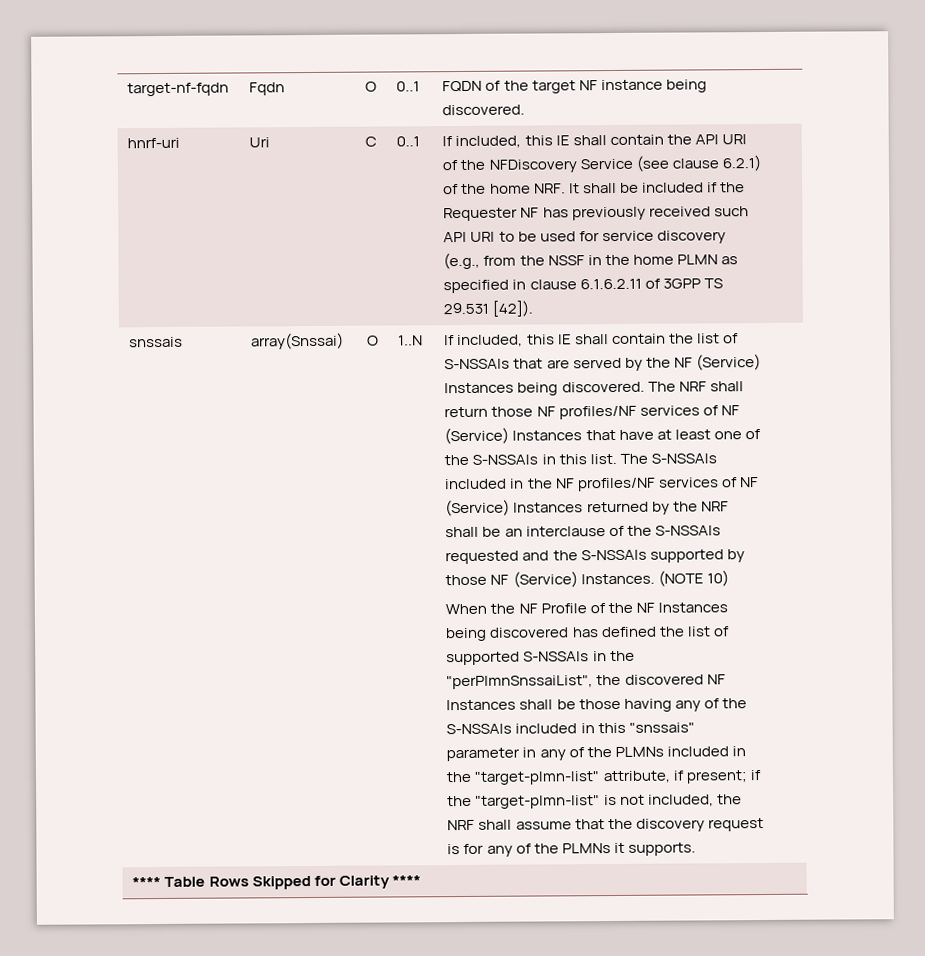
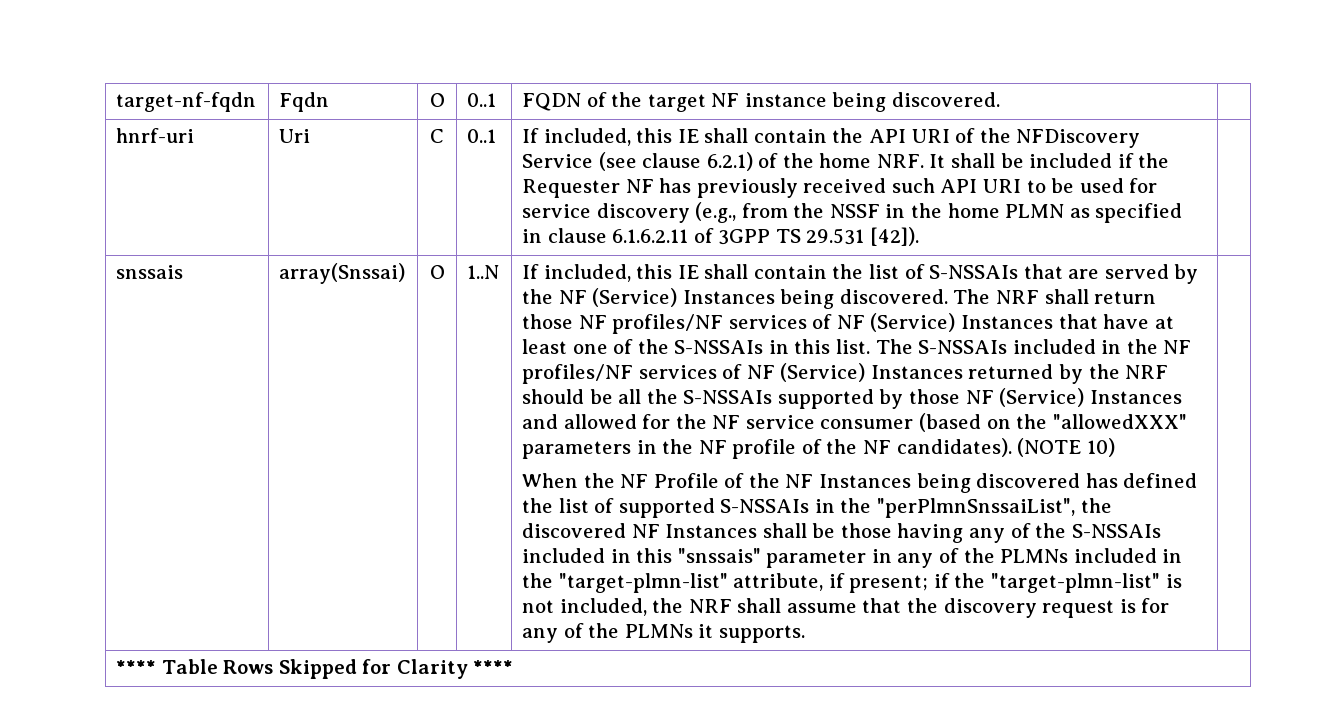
- The S-NSSAIs included in the NF profiles/NF services of NF (Service) Instances returned by the NRF shall be an interclause of the S-NSSAIs requested and the S-NSSAIs supported by those NF (Service) Instances.
+ The S-NSSAIs included in the NF profiles/NF services of NF (Service) Instances returned by the NRF should be all the S-NSSAIs supported by those NF (Service) Instances and allowed for the NF service consumer (based on the "allowedXXX" parameters in the NF profile of the NF candidates).

